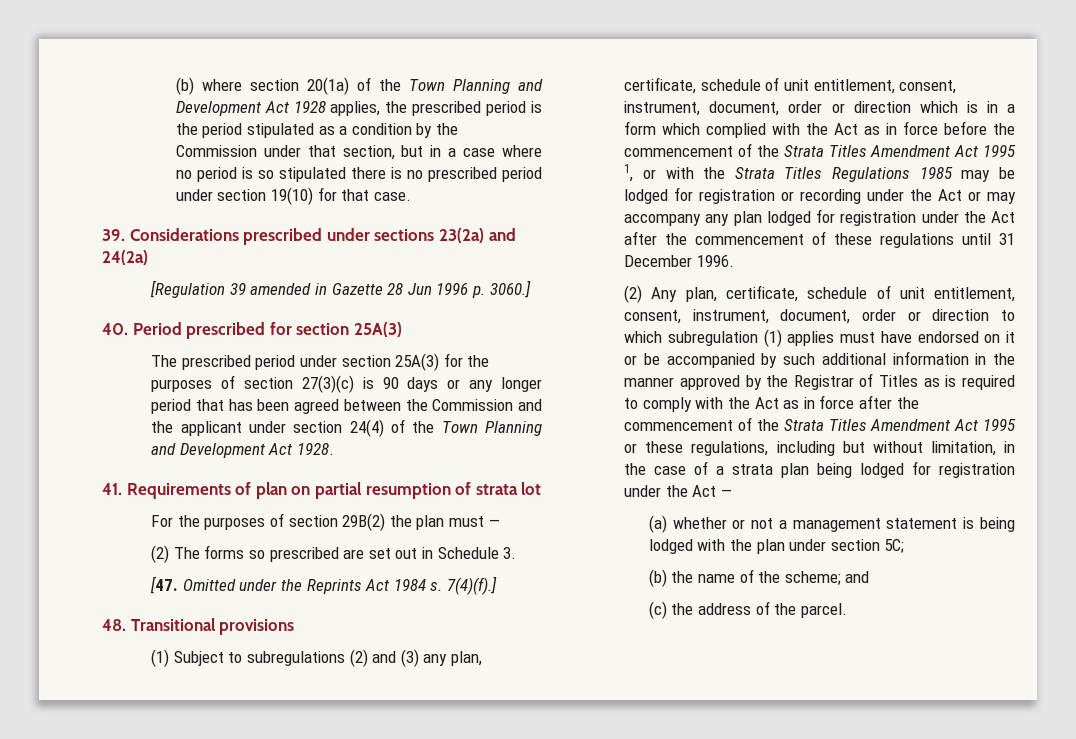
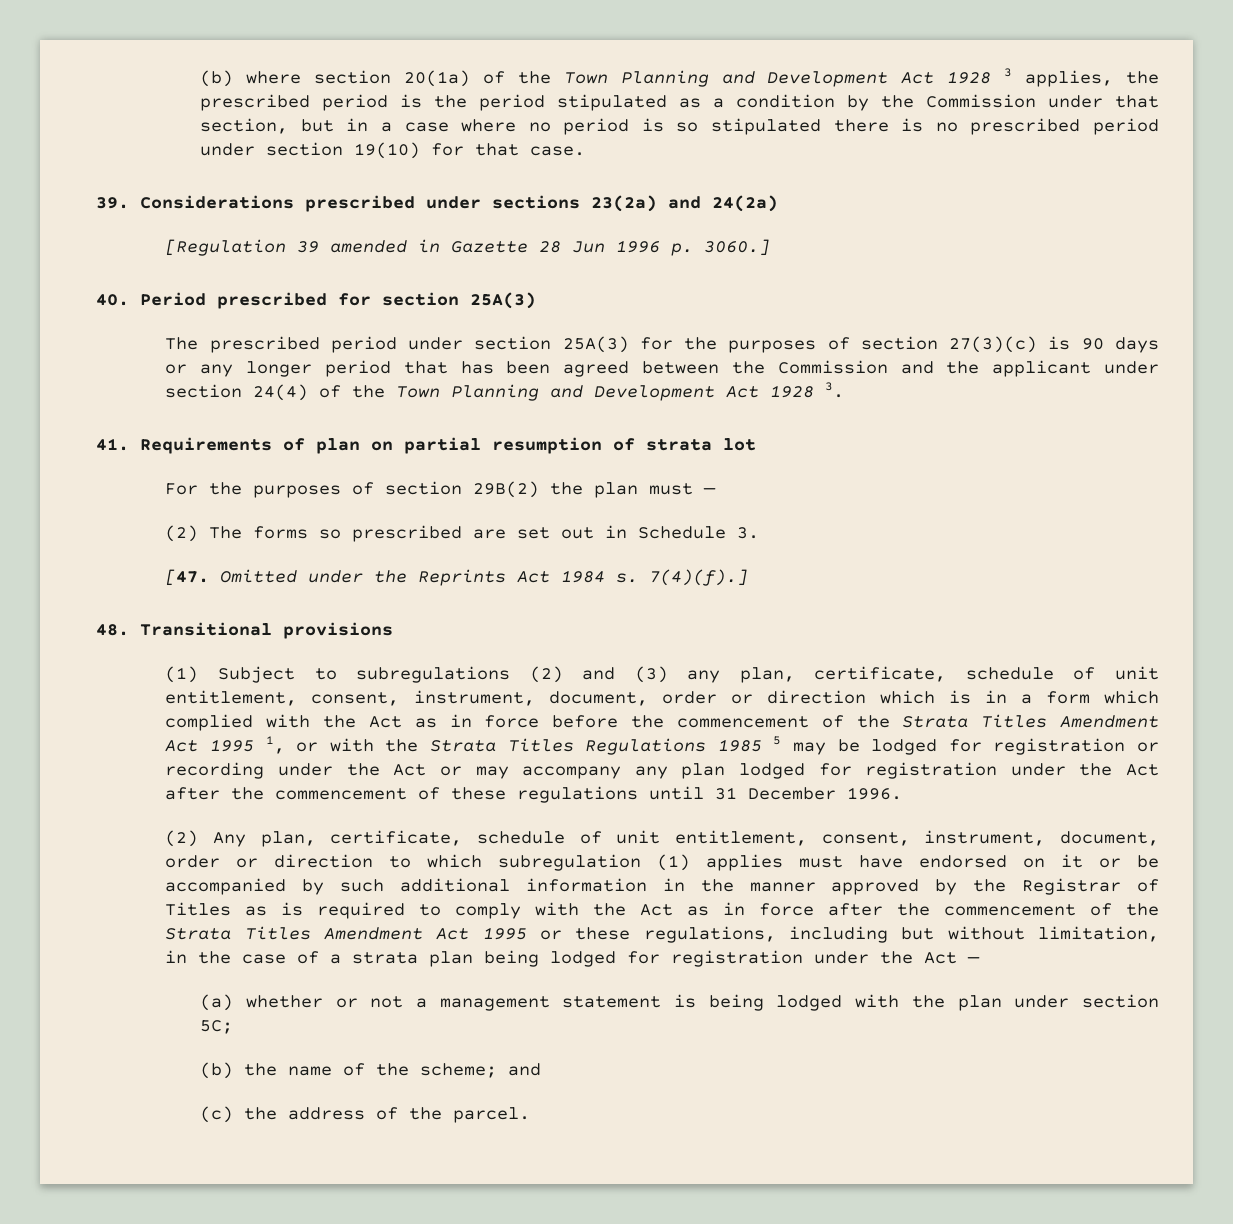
- (b) where section 20(1a) of the Town Planning and Development Act 1928 applies, the prescribed period is the period stipulated as a condition by the Commission under that section, but in a case where no period is so stipulated there is no prescribed period under section 19(10) for that case.
+ (b) where section 20(1a) of the Town Planning and Development Act 1928 3 applies, the prescribed period is the period stipulated as a condition by the Commission under that section, but in a case where no period is so stipulated there is no prescribed period under section 19(10) for that case.
- The prescribed period under section 25A(3) for the purposes of section 27(3)(c) is 90 days or any longer period that has been agreed between the Commission and the applicant under section 24(4) of the Town Planning and Development Act 1928.
+ The prescribed period under section 25A(3) for the purposes of section 27(3)(c) is 90 days or any longer period that has been agreed between the Commission and the applicant under section 24(4) of the Town Planning and Development Act 1928 3.
- (1) Subject to subregulations (2) and (3) any plan, certificate, schedule of unit entitlement, consent, instrument, document, order or direction which is in a form which complied with the Act as in force before the commencement of the Strata Titles Amendment Act 1995 1, or with the Strata Titles Regulations 1985 may be lodged for registration or recording under the Act or may accompany any plan lodged for registration under the Act after the commencement of these regulations until 31 December 1996.
+ (1) Subject to subregulations (2) and (3) any plan, certificate, schedule of unit entitlement, consent, instrument, document, order or direction which is in a form which complied with the Act as in force before the commencement of the Strata Titles Amendment Act 1995 1, or with the Strata Titles Regulations 1985 5 may be lodged for registration or recording under the Act or may accompany any plan lodged for registration under the Act after the commencement of these regulations until 31 December 1996.

